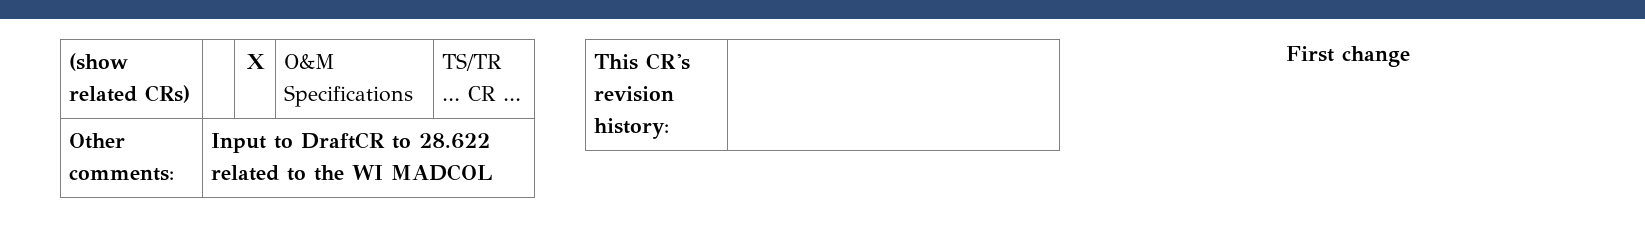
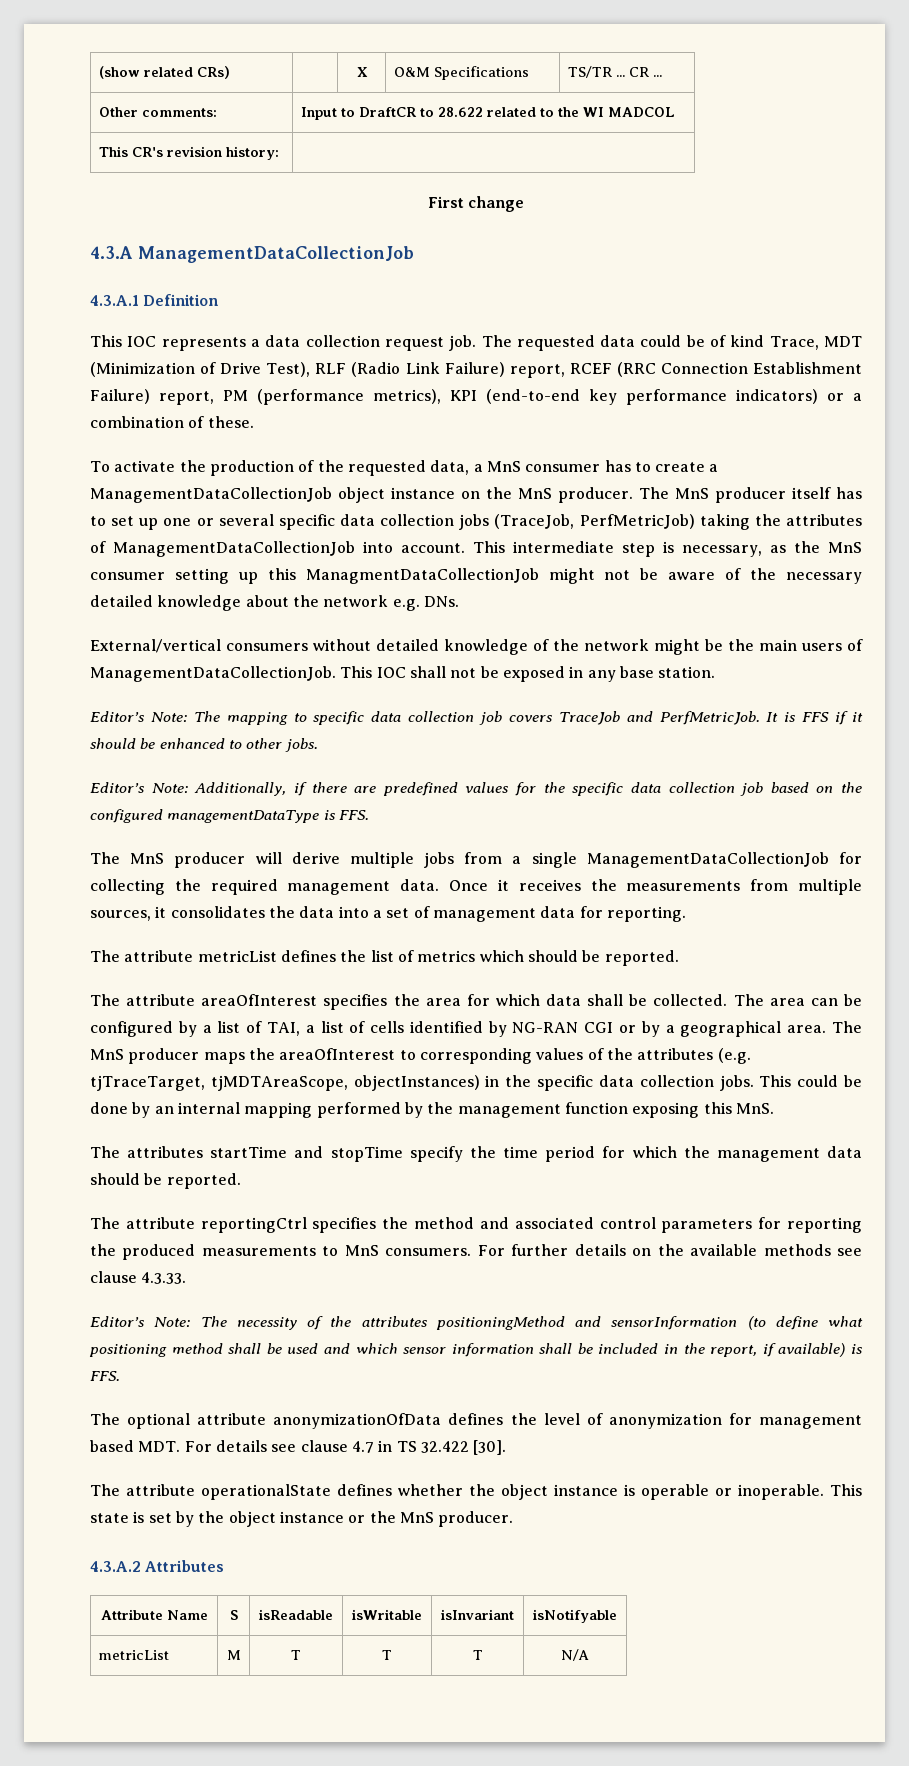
+ 4.3.A ManagementDataCollectionJob
+ 4.3.A.1 Definition
+ This IOC represents a data collection request job. The requested data could be of kind Trace, MDT (Minimization of Drive Test), RLF (Radio Link Failure) report, RCEF (RRC Connection Establishment Failure) report, PM (performance metrics), KPI (end-to-end key performance indicators) or a combination of these.
+ To activate the production of the requested data, a MnS consumer has to create a ManagementDataCollectionJob object instance on the MnS producer. The MnS producer itself has to set up one or several specific data collection jobs (TraceJob, PerfMetricJob) taking the attributes of ManagementDataCollectionJob into account. This intermediate step is necessary, as the MnS consumer setting up this ManagmentDataCollectionJob might not be aware of the necessary detailed knowledge about the network e.g. DNs.
+ External/vertical consumers without detailed knowledge of the network might be the main users of ManagementDataCollectionJob. This IOC shall not be exposed in any base station.
+ Editor’s Note: The mapping to specific data collection job covers TraceJob and PerfMetricJob. It is FFS if it should be enhanced to other jobs.
+ Editor’s Note: Additionally, if there are predefined values for the specific data collection job based on the configured managementDataType is FFS.
+ The MnS producer will derive multiple jobs from a single ManagementDataCollectionJob for collecting the required management data. Once it receives the measurements from multiple sources, it consolidates the data into a set of management data for reporting.
+ The attribute metricList defines the list of metrics which should be reported.
+ The attribute areaOfInterest specifies the area for which data shall be collected. The area can be configured by a list of TAI, a list of cells identified by NG-RAN CGI or by a geographical area. The MnS producer maps the areaOfInterest to corresponding values of the attributes (e.g. tjTraceTarget, tjMDTAreaScope, objectInstances) in the specific data collection jobs. This could be done by an internal mapping performed by the management function exposing this MnS.
+ The attributes startTime and stopTime specify the time period for which the management data should be reported.
+ The attribute reportingCtrl specifies the method and associated control parameters for reporting the produced measurements to MnS consumers. For further details on the available methods see clause 4.3.33.
+ Editor’s Note: The necessity of the attributes positioningMethod and sensorInformation (to define what positioning method shall be used and which sensor information shall be included in the report, if available) is FFS.
+ The optional attribute anonymizationOfData defines the level of anonymization for management based MDT. For details see clause 4.7 in TS 32.422 [30].
+ The attribute operationalState defines whether the object instance is operable or inoperable. This state is set by the object instance or the MnS producer.
+ 4.3.A.2 Attributes
+ Attribute Name | S | isReadable | isWritable | isInvariant | isNotifyable
+ metricList | M | T | T | T | N/A

